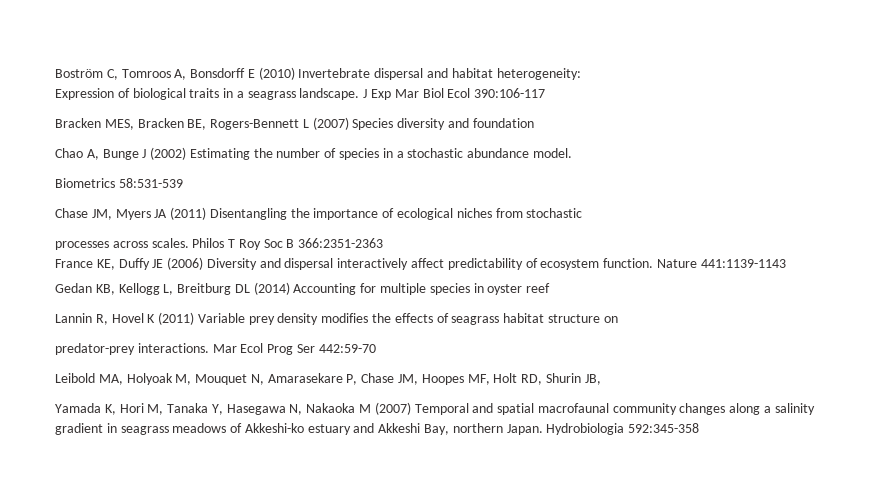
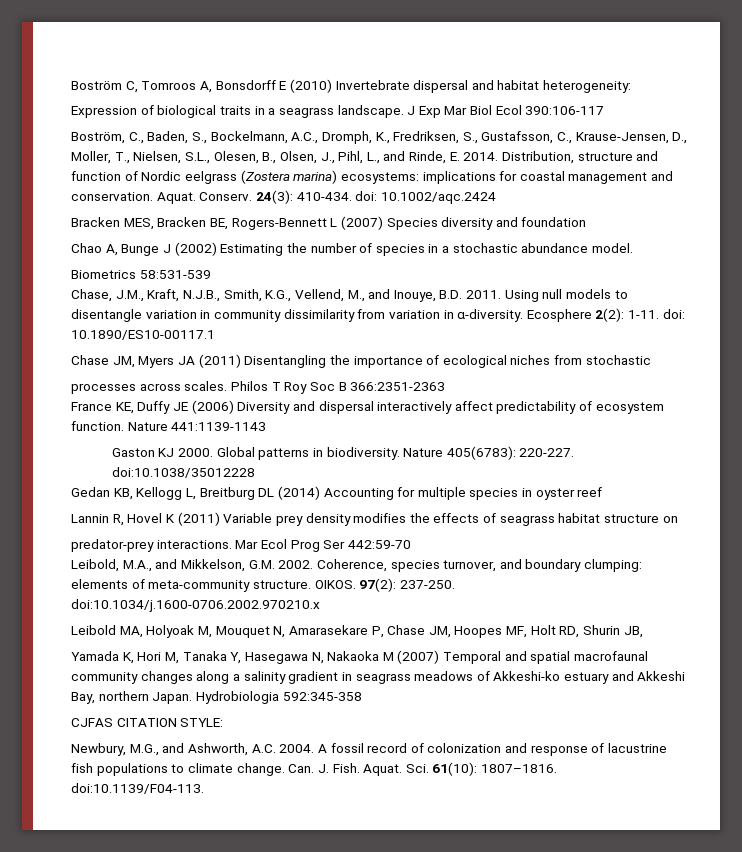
+ Boström, C., Baden, S., Bockelmann, A.C., Dromph, K., Fredriksen, S., Gustafsson, C., Krause-Jensen, D., Moller, T., Nielsen, S.L., Olesen, B., Olsen, J., Pihl, L., and Rinde, E. 2014. Distribution, structure and function of Nordic eelgrass (Zostera marina) ecosystems: implications for coastal management and conservation. Aquat. Conserv. 24(3): 410-434. doi: 10.1002/aqc.2424
+ Chase, J.M., Kraft, N.J.B., Smith, K.G., Vellend, M., and Inouye, B.D. 2011. Using null models to disentangle variation in community dissimilarity from variation in α-diversity. Ecosphere 2(2): 1-11. doi: 10.1890/ES10-00117.1
+ Gaston KJ 2000. Global patterns in biodiversity. Nature 405(6783): 220-227. doi:10.1038/35012228
+ Leibold, M.A., and Mikkelson, G.M. 2002. Coherence, species turnover, and boundary clumping: elements of meta-community structure. OIKOS. 97(2): 237-250. doi:10.1034/j.1600-0706.2002.970210.x
+ CJFAS CITATION STYLE:
+ Newbury, M.G., and Ashworth, A.C. 2004. A fossil record of colonization and response of lacustrine fish populations to climate change. Can. J. Fish. Aquat. Sci. 61(10): 1807–1816. doi:10.1139/F04-113.

